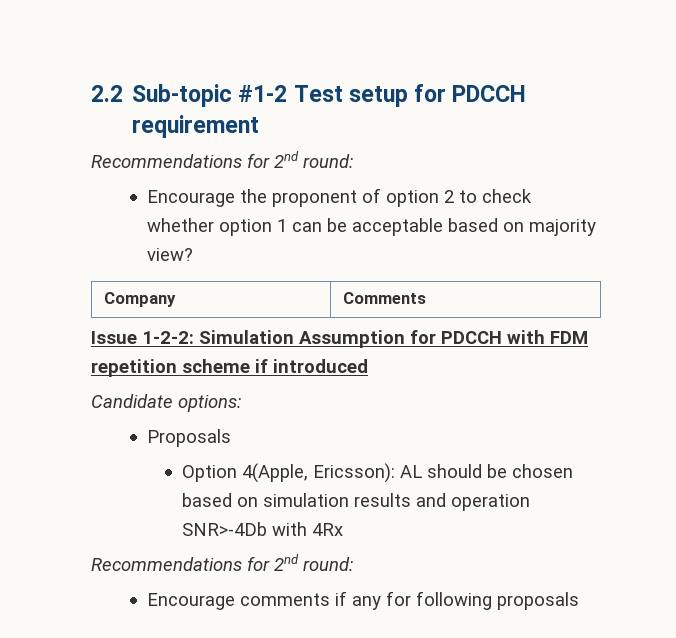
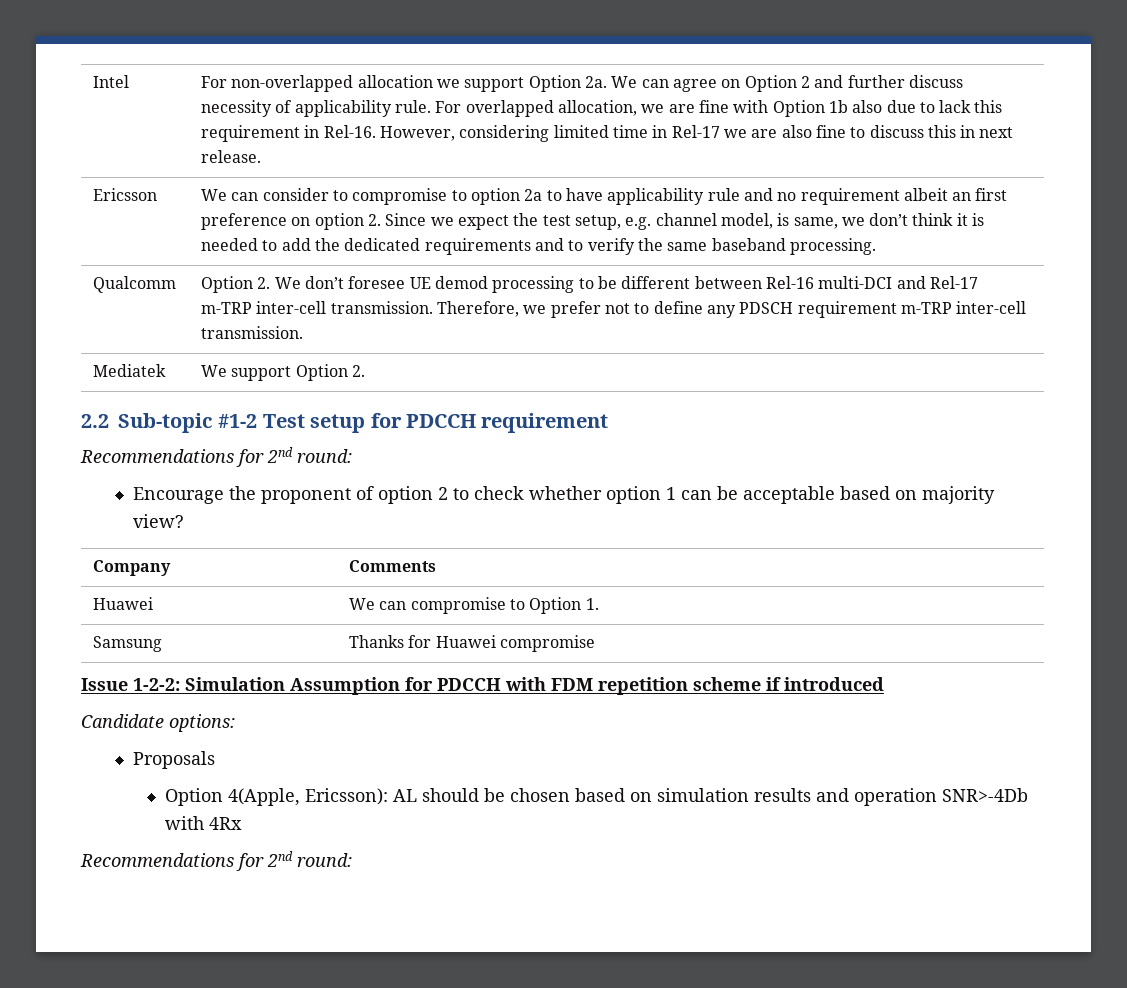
+ Intel | For non-overlapped allocation we support Option 2a. We can agree on Option 2 and further discuss necessity of applicability rule. For overlapped allocation, we are fine with Option 1b also due to lack this requirement in Rel-16. However, considering limited time in Rel-17 we are also fine to discuss this in next release.
+ Ericsson | We can consider to compromise to option 2a to have applicability rule and no requirement albeit an first preference on option 2. Since we expect the test setup, e.g. channel model, is same, we don’t think it is needed to add the dedicated requirements and to verify the same baseband processing.
+ Qualcomm | Option 2. We don’t foresee UE demod processing to be different between Rel-16 multi-DCI and Rel-17 m-TRP inter-cell transmission. Therefore, we prefer not to define any PDSCH requirement m-TRP inter-cell transmission.
+ Mediatek | We support Option 2.
+ Huawei | We can compromise to Option 1.
+ Samsung | Thanks for Huawei compromise
- Encourage comments if any for following proposals

